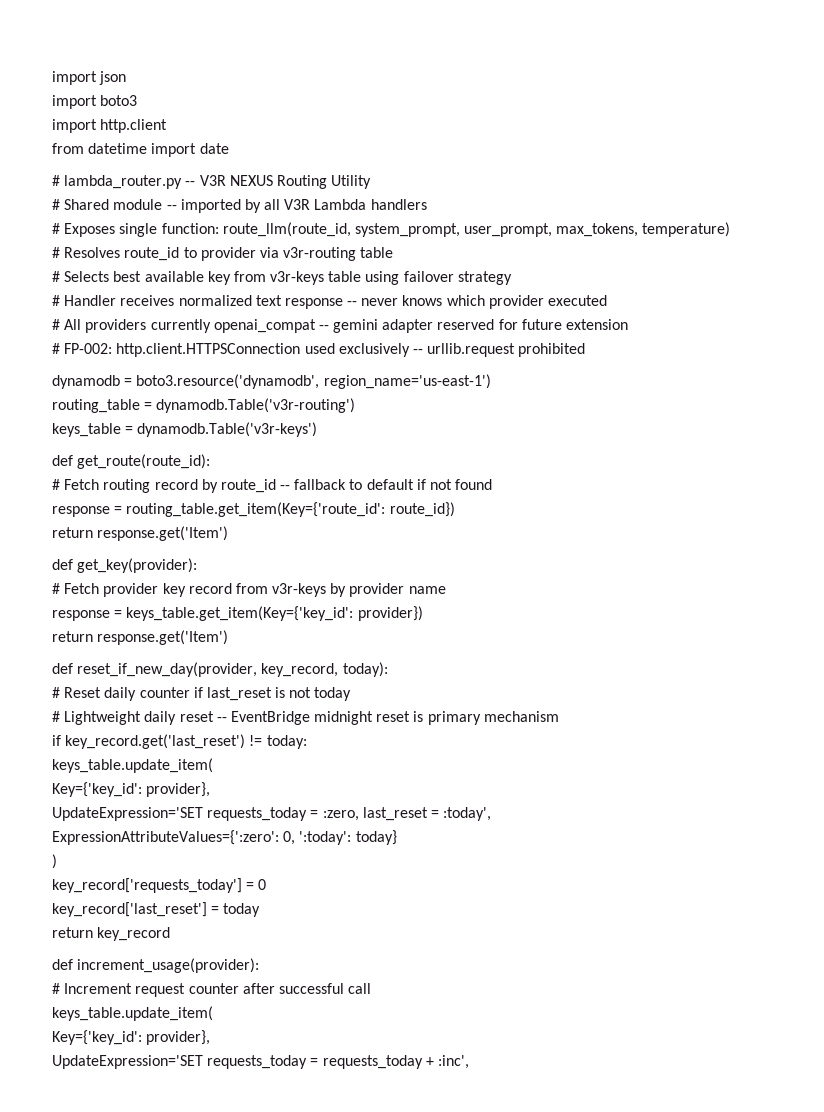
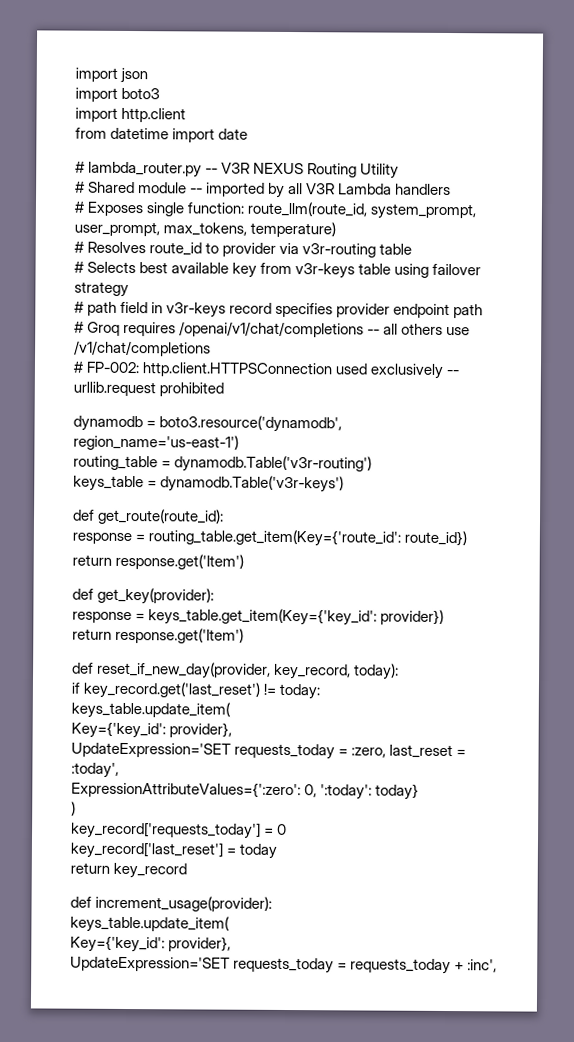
- # Handler receives normalized text response -- never knows which provider executed
- # All providers currently openai_compat -- gemini adapter reserved for future extension
+ # path field in v3r-keys record specifies provider endpoint path
+ # Groq requires /openai/v1/chat/completions -- all others use /v1/chat/completions
- # Fetch routing record by route_id -- fallback to default if not found
- # Fetch provider key record from v3r-keys by provider name
- # Reset daily counter if last_reset is not today
- # Lightweight daily reset -- EventBridge midnight reset is primary mechanism
- # Increment request counter after successful call

